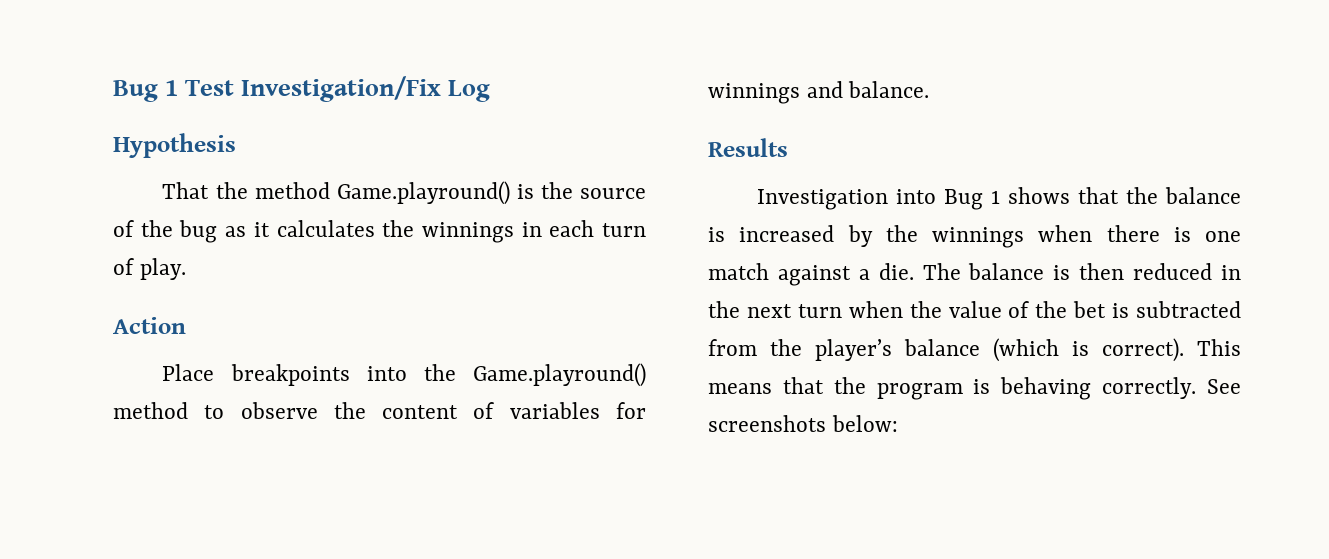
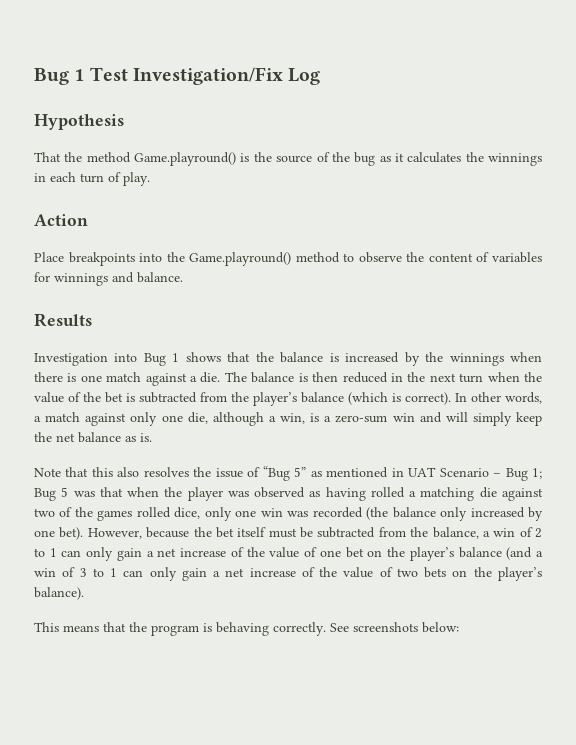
- The balance is then reduced in the next turn when the value of the bet is subtracted from the player’s balance (which is correct). This means that the program is behaving correctly.
+ The balance is then reduced in the next turn when the value of the bet is subtracted from the player’s balance (which is correct). In other words, a match against only one die, although a win, is a zero-sum win and will simply keep the net balance as is.
+ Note that this also resolves the issue of “Bug 5” as mentioned in UAT Scenario – Bug 1; Bug 5 was that when the player was observed as having rolled a matching die against two of the games rolled dice, only one win was recorded (the balance only increased by one bet). However, because the bet itself must be subtracted from the balance, a win of 2 to 1 can only gain a net increase of the value of one bet on the player’s balance (and a win of 3 to 1 can only gain a net increase of the value of two bets on the player’s balance).
+ This means that the program is behaving correctly.

